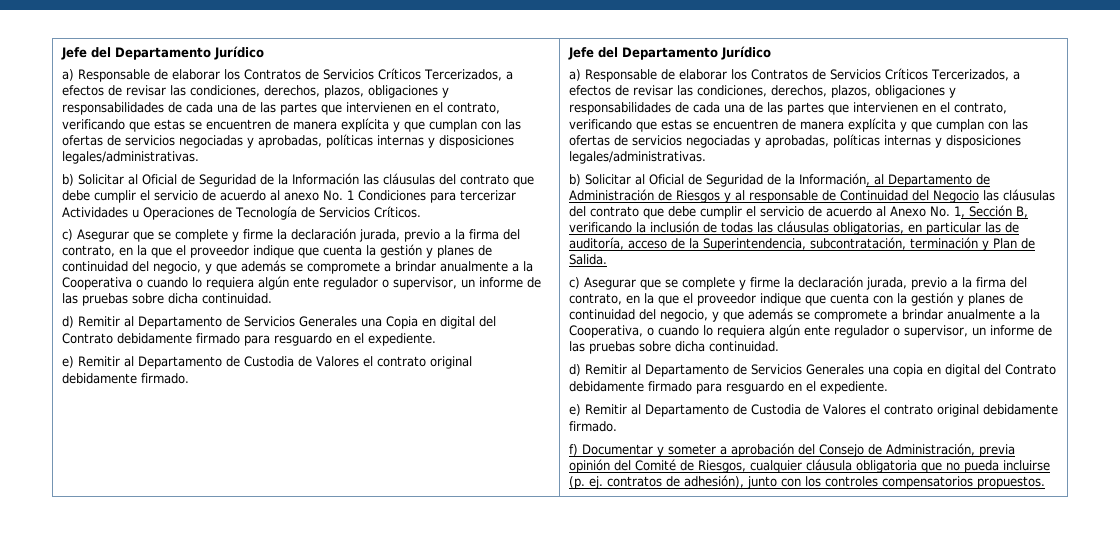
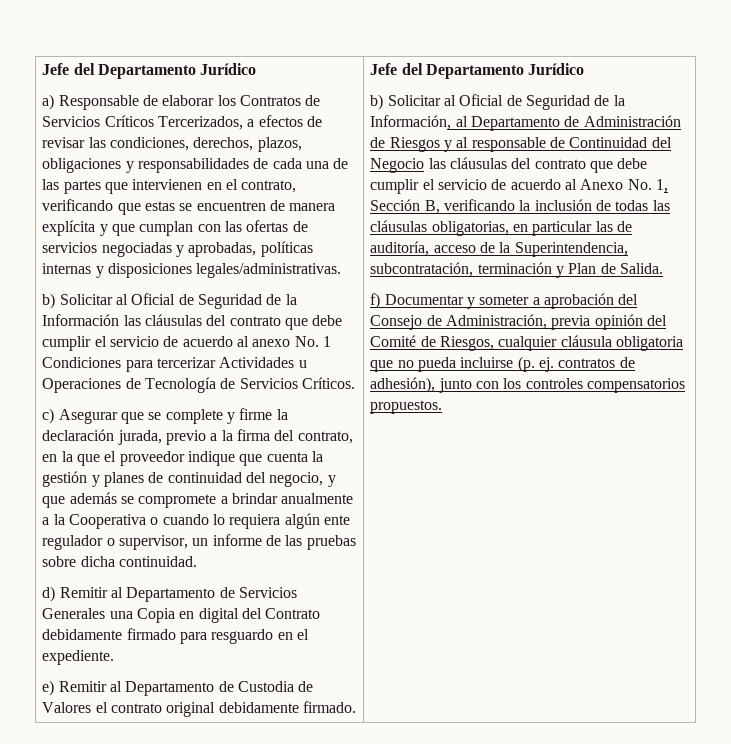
  e) Remitir al Departamento de Custodia de Valores el contrato original debidamente firmado. | Jefe del Departamento Jurídico
- a) Responsable de elaborar los Contratos de Servicios Críticos Tercerizados, a efectos de revisar las condiciones, derechos, plazos, obligaciones y responsabilidades de cada una de las partes que intervienen en el contrato, verificando que estas se encuentren de manera explícita y que cumplan con las ofertas de servicios negociadas y aprobadas, políticas internas y disposiciones legales/administrativas.
- c) Asegurar que se complete y firme la declaración jurada, previo a la firma del contrato, en la que el proveedor indique que cuenta con la gestión y planes de continuidad del negocio, y que además se compromete a brindar anualmente a la Cooperativa, o cuando lo requiera algún ente regulador o supervisor, un informe de las pruebas sobre dicha continuidad.
- d) Remitir al Departamento de Servicios Generales una copia en digital del Contrato debidamente firmado para resguardo en el expediente.
- e) Remitir al Departamento de Custodia de Valores el contrato original debidamente firmado.

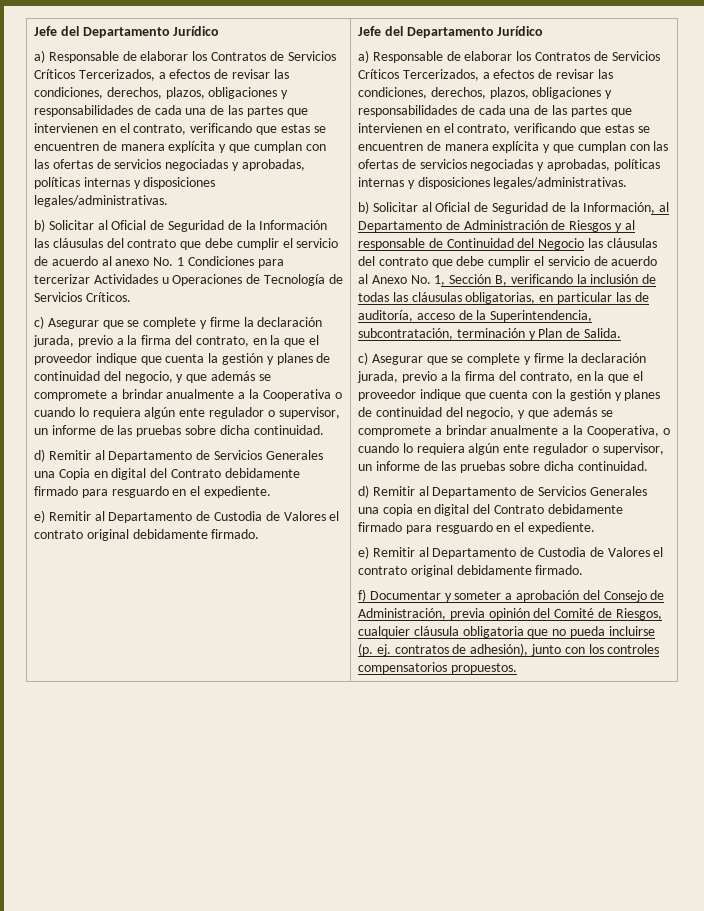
  e) Remitir al Departamento de Custodia de Valores el contrato original debidamente firmado. | Jefe del Departamento Jurídico
+ a) Responsable de elaborar los Contratos de Servicios Críticos Tercerizados, a efectos de revisar las condiciones, derechos, plazos, obligaciones y responsabilidades de cada una de las partes que intervienen en el contrato, verificando que estas se encuentren de manera explícita y que cumplan con las ofertas de servicios negociadas y aprobadas, políticas internas y disposiciones legales/administrativas.
+ c) Asegurar que se complete y firme la declaración jurada, previo a la firma del contrato, en la que el proveedor indique que cuenta con la gestión y planes de continuidad del negocio, y que además se compromete a brindar anualmente a la Cooperativa, o cuando lo requiera algún ente regulador o supervisor, un informe de las pruebas sobre dicha continuidad.
+ d) Remitir al Departamento de Servicios Generales una copia en digital del Contrato debidamente firmado para resguardo en el expediente.
+ e) Remitir al Departamento de Custodia de Valores el contrato original debidamente firmado.

